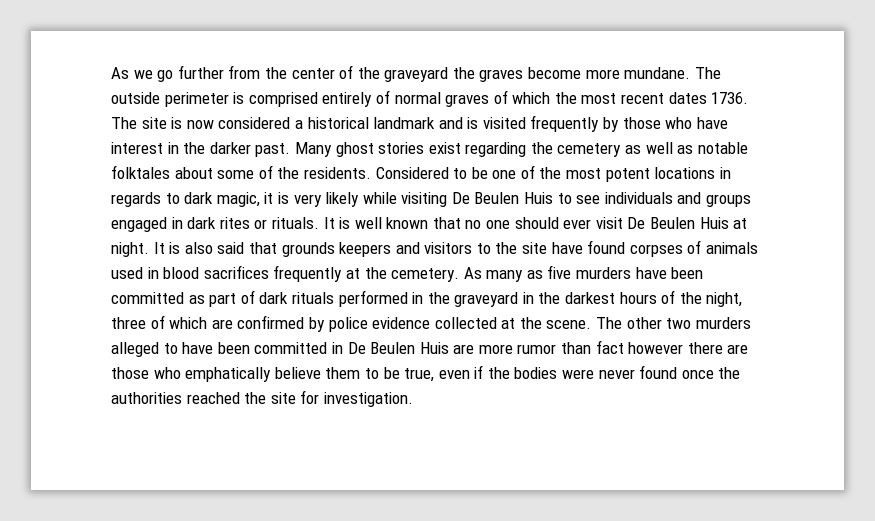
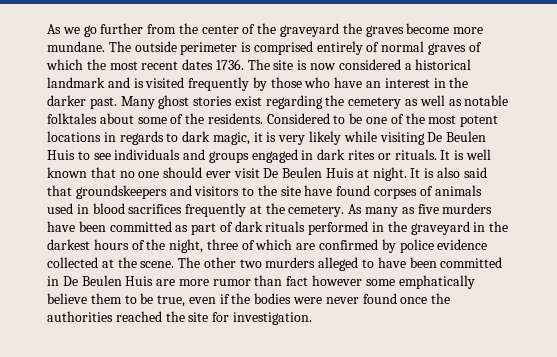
- The site is now considered a historical landmark and is visited frequently by those who have interest in the darker past.
+ The site is now considered a historical landmark and is visited frequently by those who have an interest in the darker past.
- It is also said that grounds keepers and visitors to the site have found corpses of animals used in blood sacrifices frequently at the cemetery.
+ It is also said that groundskeepers and visitors to the site have found corpses of animals used in blood sacrifices frequently at the cemetery.
- The other two murders alleged to have been committed in De Beulen Huis are more rumor than fact however there are those who emphatically believe them to be true, even if the bodies were never found once the authorities reached the site for investigation.
+ The other two murders alleged to have been committed in De Beulen Huis are more rumor than fact however some emphatically believe them to be true, even if the bodies were never found once the authorities reached the site for investigation.

